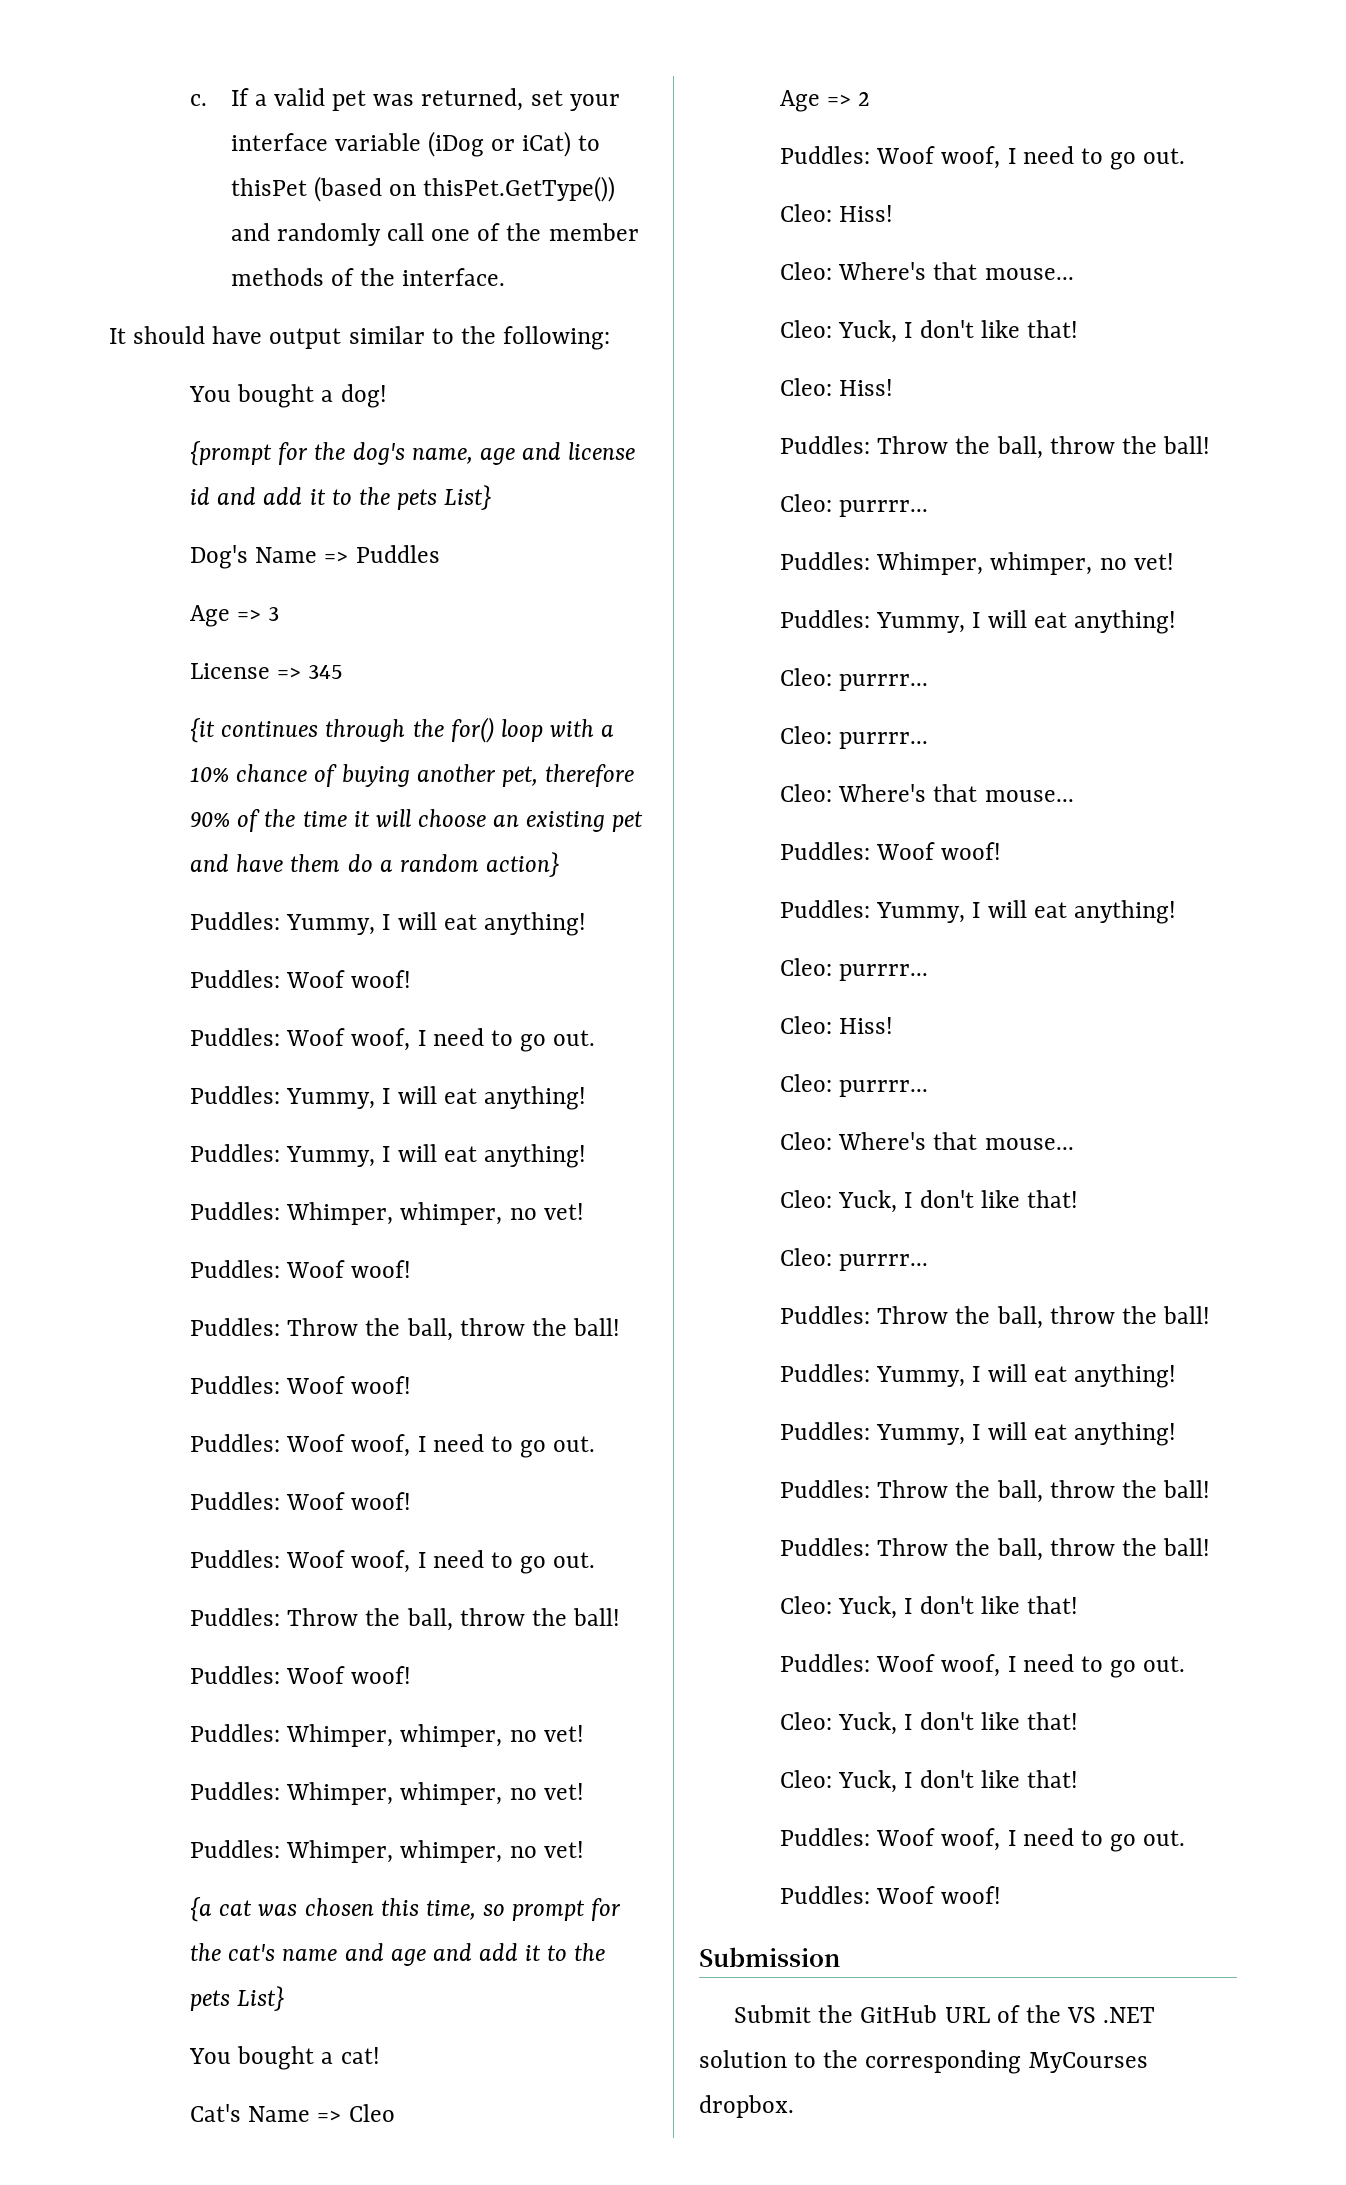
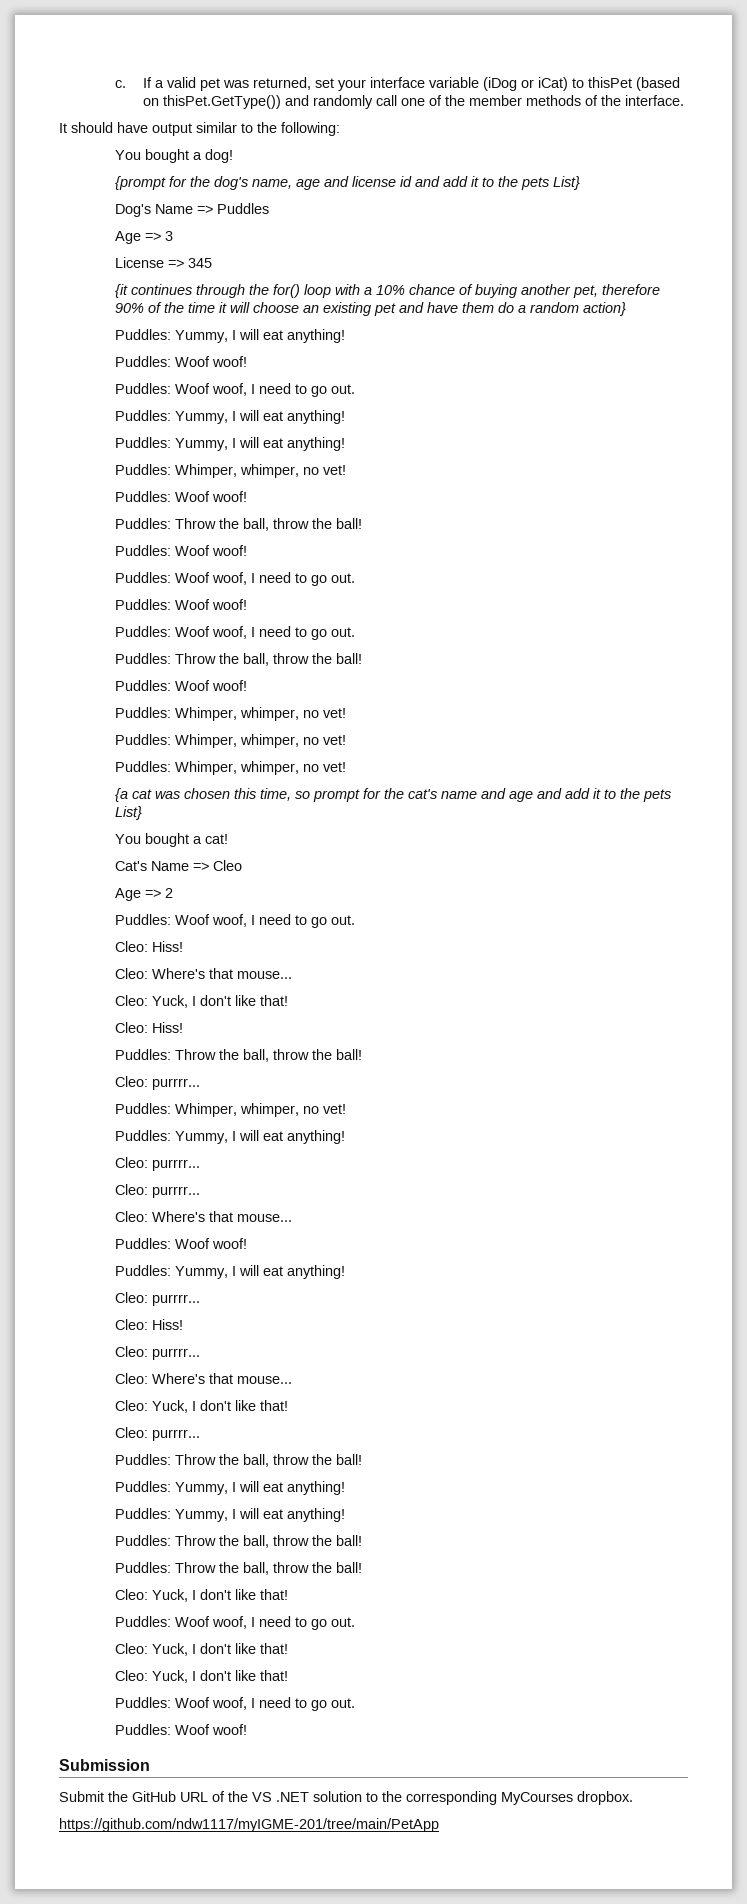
+ https://github.com/ndw1117/myIGME-201/tree/main/PetApp

